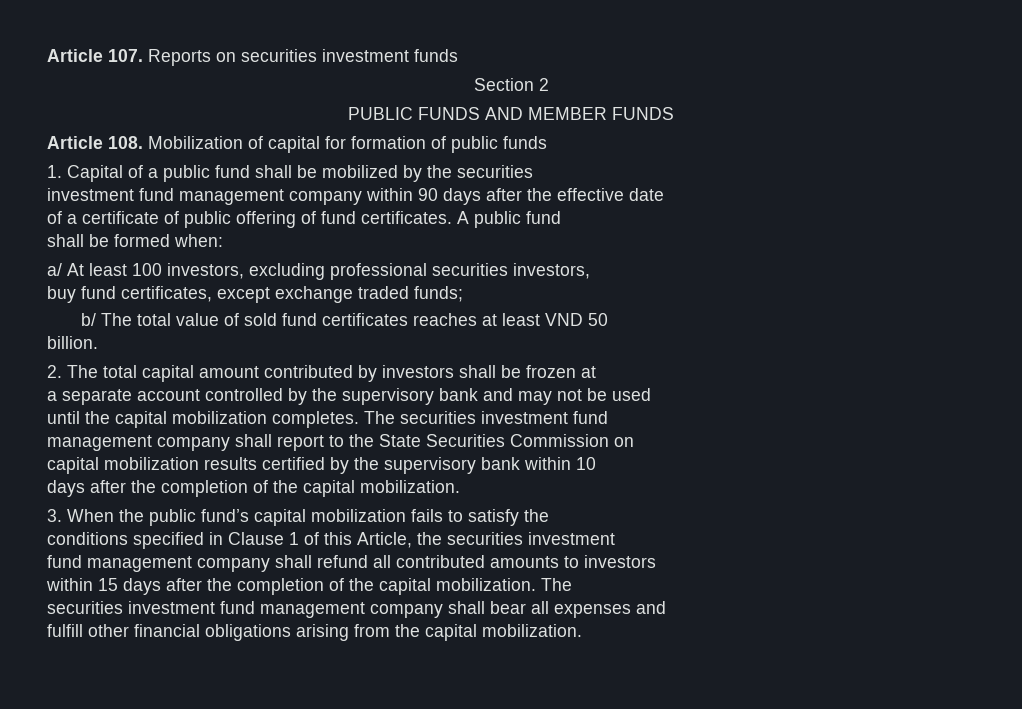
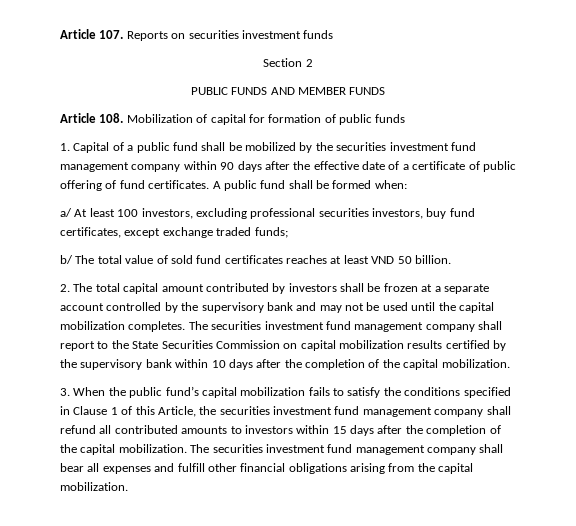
- 1. Capital of a public fund shall be mobilized by the securities
- investment fund management company within 90 days after the effective date
- of a certificate of public offering of fund certificates.
+ 1. Capital of a public fund shall be mobilized by the securities investment fund management company within 90 days after the effective date of a certificate of public offering of fund certificates.
- A public fund
- shall be formed when:
+ A public fund shall be formed when:
- a/ At least 100 investors, excluding professional securities investors,
- buy fund certificates, except exchange traded funds;
+ a/ At least 100 investors, excluding professional securities investors, buy fund certificates, except exchange traded funds;
- b/ The total value of sold fund certificates reaches at least VND 50
- billion.
+ b/ The total value of sold fund certificates reaches at least VND 50 billion.
- 2. The total capital amount contributed by investors shall be frozen at
- a separate account controlled by the supervisory bank and may not be used
- until the capital mobilization completes.
+ 2. The total capital amount contributed by investors shall be frozen at a separate account controlled by the supervisory bank and may not be used until the capital mobilization completes.
- The securities investment fund
- management company shall report to the State Securities Commission on
- capital mobilization results certified by the supervisory bank within 10
- days after the completion of the capital mobilization.
+ The securities investment fund management company shall report to the State Securities Commission on capital mobilization results certified by the supervisory bank within 10 days after the completion of the capital mobilization.
- 3. When the public fund’s capital mobilization fails to satisfy the
- conditions specified in Clause 1 of this Article, the securities investment
- fund management company shall refund all contributed amounts to investors
- within 15 days after the completion of the capital mobilization. The
- securities investment fund management company shall bear all expenses and
- fulfill other financial obligations arising from the capital mobilization.
+ 3. When the public fund’s capital mobilization fails to satisfy the conditions specified in Clause 1 of this Article, the securities investment fund management company shall refund all contributed amounts to investors within 15 days after the completion of the capital mobilization. The securities investment fund management company shall bear all expenses and fulfill other financial obligations arising from the capital mobilization.

